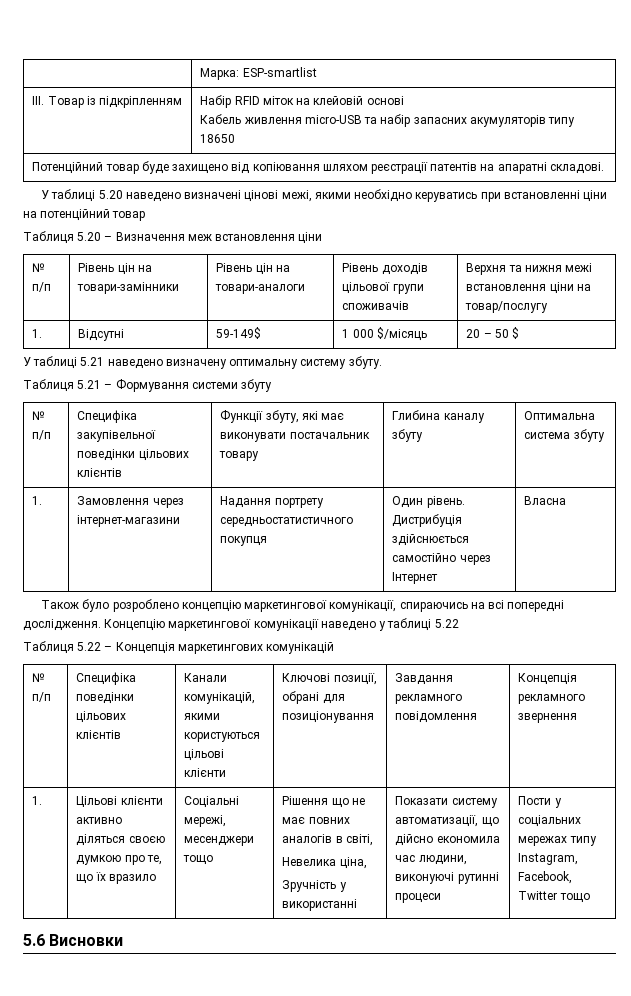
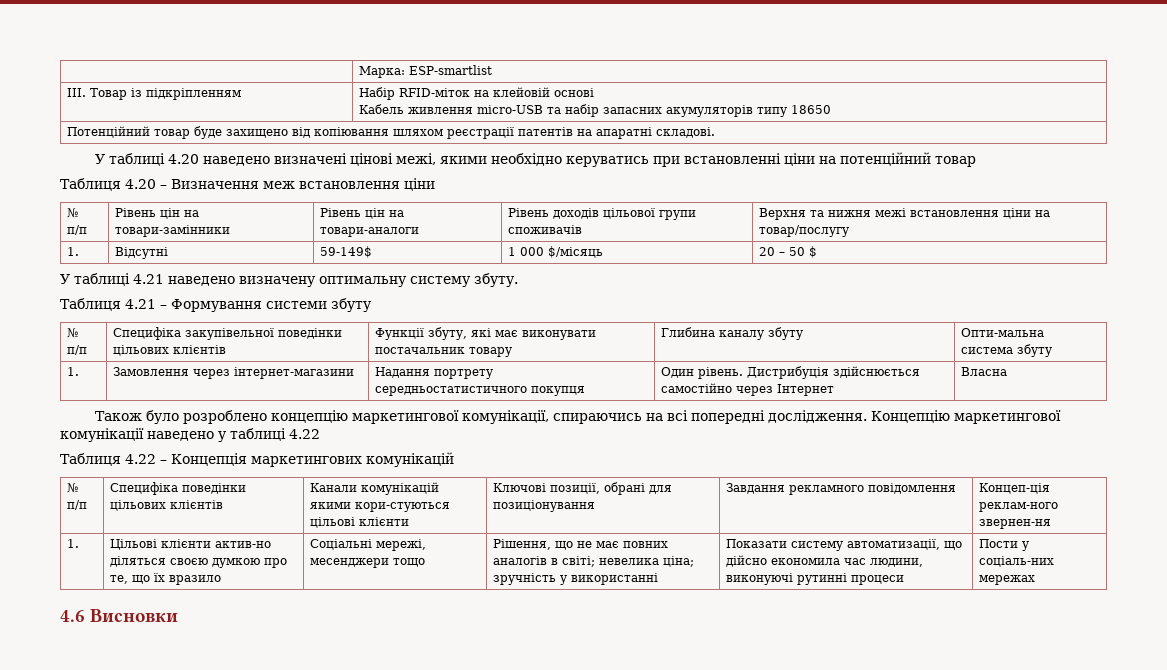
- ІІІ. Товар із підкріпленням | Набір RFID міток на клейовій основі
+ ІІІ. Товар із підкріпленням | Набір RFID-міток на клейовій основі
- У таблиці 5.20 наведено визначені цінові межі, якими необхідно керуватись при встановленні ціни на потенційний товар
+ У таблиці 4.20 наведено визначені цінові межі, якими необхідно керуватись при встановленні ціни на потенційний товар
- Таблиця 5.20 – Визначення меж встановлення ціни
+ Таблиця 4.20 – Визначення меж встановлення ціни
- У таблиці 5.21 наведено визначену оптимальну систему збуту.
+ У таблиці 4.21 наведено визначену оптимальну систему збуту.
- Таблиця 5.21 – Формування системи збуту
+ Таблиця 4.21 – Формування системи збуту
- № п/п | Специфіка закупівельної поведінки цільових клієнтів | Функції збуту, які має виконувати постачальник товару | Глибина каналу збуту | Оптимальна система збуту
+ № п/п | Специфіка закупівельної поведінки цільових клієнтів | Функції збуту, які має виконувати постачальник товару | Глибина каналу збуту | Опти-мальна система збуту
- Концепцію маркетингової комунікації наведено у таблиці 5.22
- Таблиця 5.22 – Концепція маркетингових комунікацій
+ Концепцію маркетингової комунікації наведено у таблиці 4.22
+ Таблиця 4.22 – Концепція маркетингових комунікацій
- № п/п | Специфіка поведінки цільових клієнтів | Канали комунікацій, якими користуються цільові клієнти | Ключові позиції, обрані для позиціонування | Завдання рекламного повідомлення | Концепція рекламного звернення
+ № п/п | Специфіка поведінки цільових клієнтів | Канали комунікацій якими кори-стуються цільові клієнти | Ключові позиції, обрані для позиціонування | Завдання рекламного повідомлення | Концеп-ція реклам-ного звернен-ня
- Цільові клієнти активно діляться своєю думкою про те, що їх вразило
+ Цільові клієнти актив-но діляться своєю думкою про те, що їх вразило
- Рішення що не має повних аналогів в світі,
- Невелика ціна,
- Зручність у використанні
+ Рішення, що не має повних аналогів в світі; невелика ціна; зручність у використанні
- Пости у соціальних мережах типу Instagram, Facebook, Twitter тощо
- 5.6 Висновки
+ Пости у соціаль-них мережах
+ 4.6 Висновки

